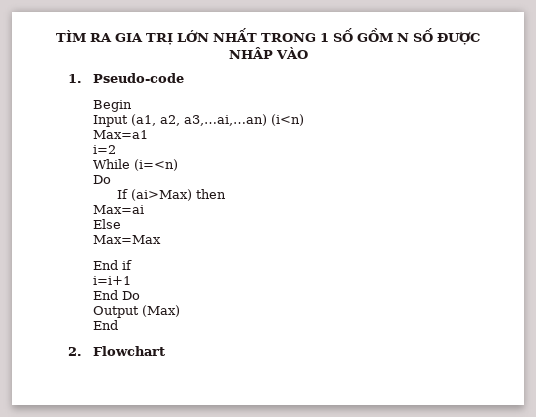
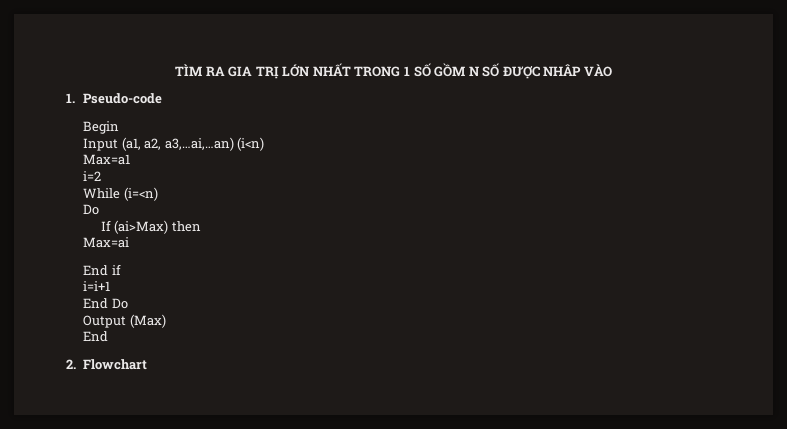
- Else
- Max=Max

